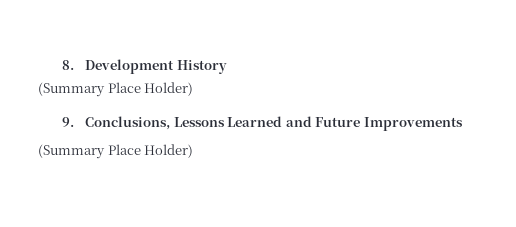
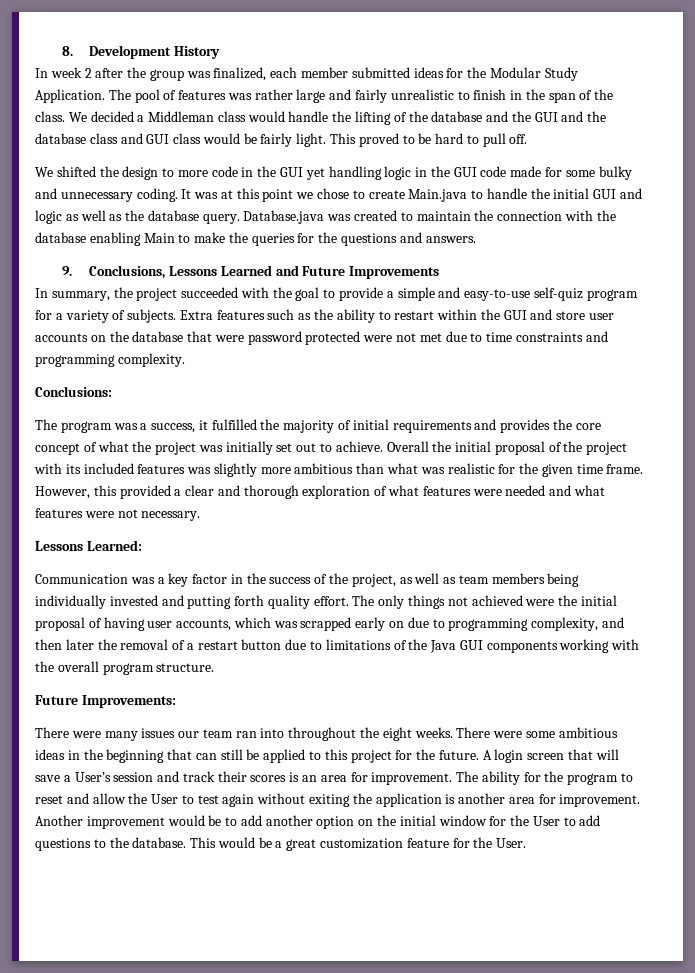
  8. Development History
- (Summary Place Holder)
+ In week 2 after the group was finalized, each member submitted ideas for the Modular Study Application. The pool of features was rather large and fairly unrealistic to finish in the span of the class. We decided a Middleman class would handle the lifting of the database and the GUI and the database class and GUI class would be fairly light. This proved to be hard to pull off.
+ We shifted the design to more code in the GUI yet handling logic in the GUI code made for some bulky and unnecessary coding. It was at this point we chose to create Main.java to handle the initial GUI and logic as well as the database query. Database.java was created to maintain the connection with the database enabling Main to make the queries for the questions and answers.
  9. Conclusions, Lessons Learned and Future Improvements
- (Summary Place Holder)
+ In summary, the project succeeded with the goal to provide a simple and easy-to-use self-quiz program for a variety of subjects. Extra features such as the ability to restart within the GUI and store user accounts on the database that were password protected were not met due to time constraints and programming complexity.
+ Conclusions:
+ The program was a success, it fulfilled the majority of initial requirements and provides the core concept of what the project was initially set out to achieve. Overall the initial proposal of the project with its included features was slightly more ambitious than what was realistic for the given time frame. However, this provided a clear and thorough exploration of what features were needed and what features were not necessary.
+ Lessons Learned:
+ Communication was a key factor in the success of the project, as well as team members being individually invested and putting forth quality effort. The only things not achieved were the initial proposal of having user accounts, which was scrapped early on due to programming complexity, and then later the removal of a restart button due to limitations of the Java GUI components working with the overall program structure.
+ Future Improvements:
+ There were many issues our team ran into throughout the eight weeks. There were some ambitious ideas in the beginning that can still be applied to this project for the future. A login screen that will save a User’s session and track their scores is an area for improvement. The ability for the program to reset and allow the User to test again without exiting the application is another area for improvement. Another improvement would be to add another option on the initial window for the User to add questions to the database. This would be a great customization feature for the User.

